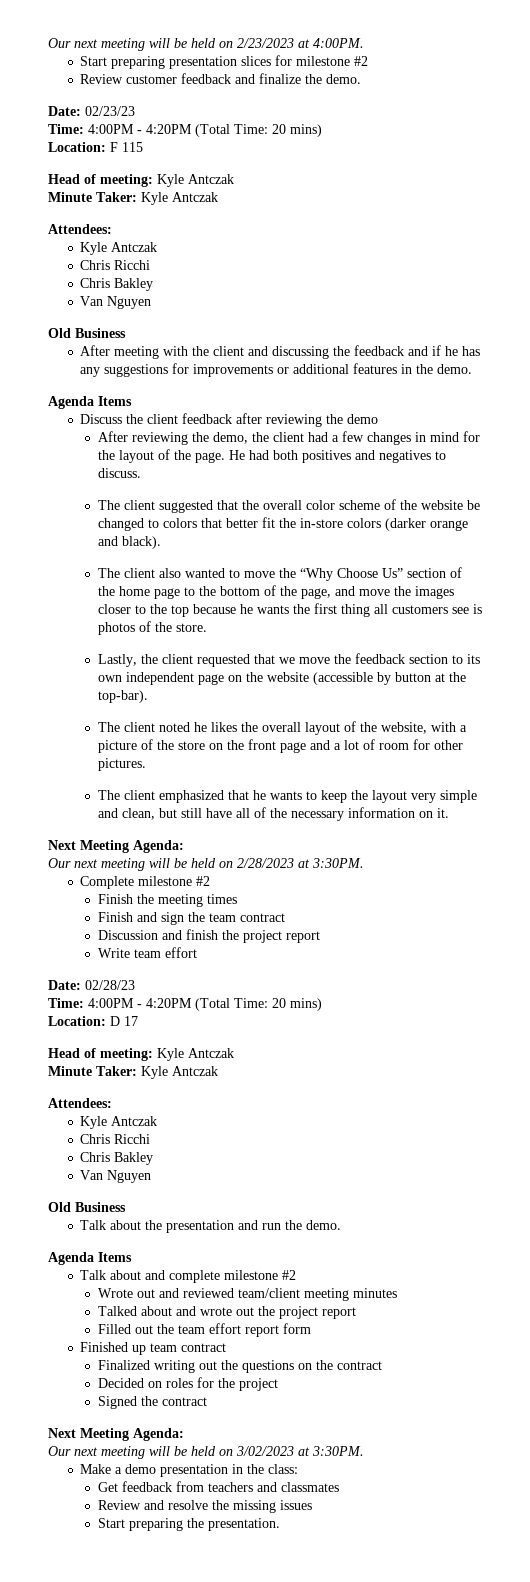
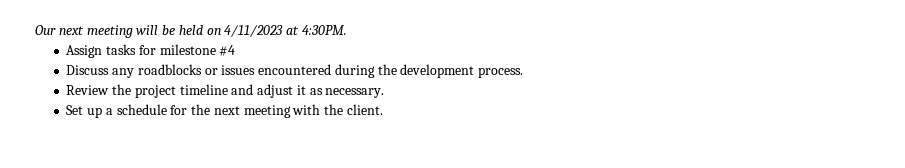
- Our next meeting will be held on 2/23/2023 at 4:00PM.
- Start preparing presentation slices for milestone #2
- Review customer feedback and finalize the demo.
- Date: 02/23/23
- Time: 4:00PM - 4:20PM (Total Time: 20 mins)
- Location: F 115
- Head of meeting: Kyle Antczak
- Minute Taker: Kyle Antczak
- Attendees:
- Kyle Antczak
- Chris Ricchi
- Chris Bakley
- Van Nguyen
- Old Business
- After meeting with the client and discussing the feedback and if he has any suggestions for improvements or additional features in the demo.
- Agenda Items
- Discuss the client feedback after reviewing the demo
- After reviewing the demo, the client had a few changes in mind for the layout of the page. He had both positives and negatives to discuss.
- The client suggested that the overall color scheme of the website be changed to colors that better fit the in-store colors (darker orange and black).
- The client also wanted to move the “Why Choose Us” section of the home page to the bottom of the page, and move the images closer to the top because he wants the first thing all customers see is photos of the store.
- Lastly, the client requested that we move the feedback section to its own independent page on the website (accessible by button at the top-bar).
- The client noted he likes the overall layout of the website, with a picture of the store on the front page and a lot of room for other pictures.
- The client emphasized that he wants to keep the layout very simple and clean, but still have all of the necessary information on it.
- Next Meeting Agenda:
- Our next meeting will be held on 2/28/2023 at 3:30PM.
- Complete milestone #2
- Finish the meeting times
- Finish and sign the team contract
- Discussion and finish the project report
- Write team effort
- Date: 02/28/23
- Time: 4:00PM - 4:20PM (Total Time: 20 mins)
- Location: D 17
- Head of meeting: Kyle Antczak
- Minute Taker: Kyle Antczak
- Attendees:
- Kyle Antczak
- Chris Ricchi
- Chris Bakley
- Van Nguyen
- Old Business
- Talk about the presentation and run the demo.
- Agenda Items
- Talk about and complete milestone #2
- Wrote out and reviewed team/client meeting minutes
- Talked about and wrote out the project report
- Filled out the team effort report form
- Finished up team contract
- Finalized writing out the questions on the contract
- Decided on roles for the project
- Signed the contract
- Next Meeting Agenda:
- Our next meeting will be held on 3/02/2023 at 3:30PM.
- Make a demo presentation in the class:
- Get feedback from teachers and classmates
- Review and resolve the missing issues
- Start preparing the presentation.
+ Our next meeting will be held on 4/11/2023 at 4:30PM.
+ Assign tasks for milestone #4
+ Discuss any roadblocks or issues encountered during the development process.
+ Review the project timeline and adjust it as necessary.
+ Set up a schedule for the next meeting with the client.

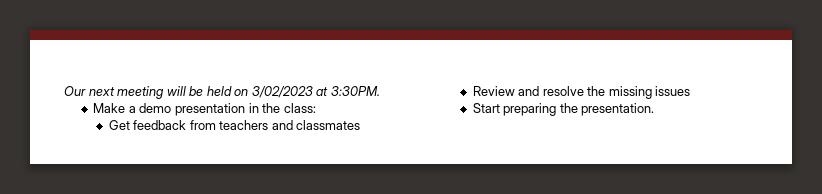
- Our next meeting will be held on 4/11/2023 at 4:30PM.
- Assign tasks for milestone #4
- Discuss any roadblocks or issues encountered during the development process.
- Review the project timeline and adjust it as necessary.
- Set up a schedule for the next meeting with the client.
+ Our next meeting will be held on 3/02/2023 at 3:30PM.
+ Make a demo presentation in the class:
+ Get feedback from teachers and classmates
+ Review and resolve the missing issues
+ Start preparing the presentation.

